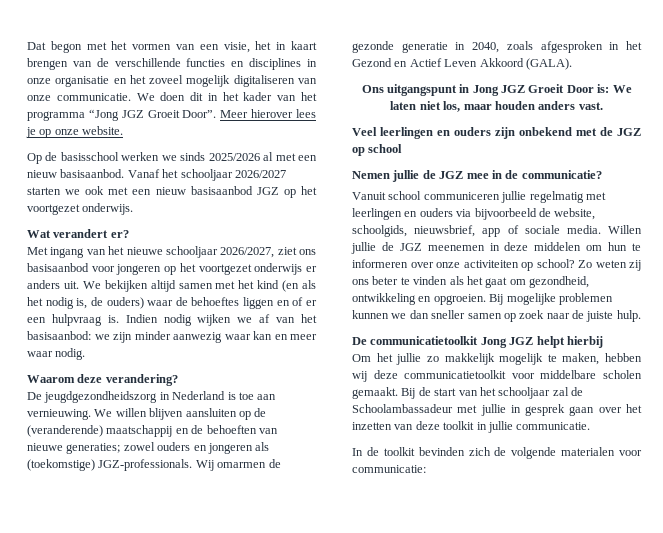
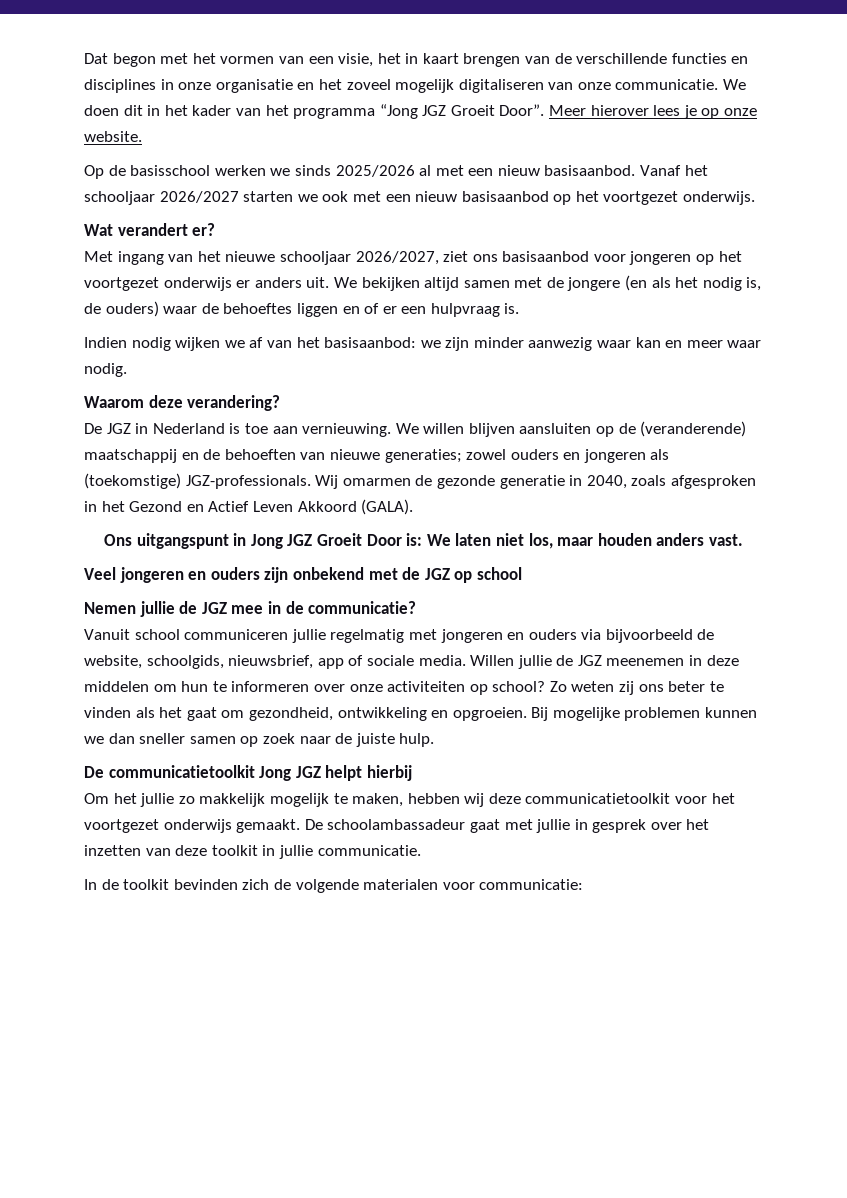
- Vanaf het schooljaar 2026/2027 starten we ook met een nieuw basisaanbod JGZ op het voortgezet onderwijs.
+ Vanaf het schooljaar 2026/2027 starten we ook met een nieuw basisaanbod op het voortgezet onderwijs.
- We bekijken altijd samen met het kind (en als het nodig is, de ouders) waar de behoeftes liggen en of er een hulpvraag is. Indien nodig wijken we af van het basisaanbod: we zijn minder aanwezig waar kan en meer waar nodig.
+ We bekijken altijd samen met de jongere (en als het nodig is, de ouders) waar de behoeftes liggen en of er een hulpvraag is.
+ Indien nodig wijken we af van het basisaanbod: we zijn minder aanwezig waar kan en meer waar nodig.
- De jeugdgezondheidszorg in Nederland is toe aan vernieuwing.
+ De JGZ in Nederland is toe aan vernieuwing.
- Veel leerlingen en ouders zijn onbekend met de JGZ op school
+ Veel jongeren en ouders zijn onbekend met de JGZ op school
- Vanuit school communiceren jullie regelmatig met leerlingen en ouders via bijvoorbeeld de website, schoolgids, nieuwsbrief, app of sociale media.
+ Vanuit school communiceren jullie regelmatig met jongeren en ouders via bijvoorbeeld de website, schoolgids, nieuwsbrief, app of sociale media.
- Om het jullie zo makkelijk mogelijk te maken, hebben wij deze communicatietoolkit voor middelbare scholen gemaakt. Bij de start van het schooljaar zal de Schoolambassadeur met jullie in gesprek gaan over het inzetten van deze toolkit in jullie communicatie.
+ Om het jullie zo makkelijk mogelijk te maken, hebben wij deze communicatietoolkit voor het voortgezet onderwijs gemaakt. De schoolambassadeur gaat met jullie in gesprek over het inzetten van deze toolkit in jullie communicatie.

